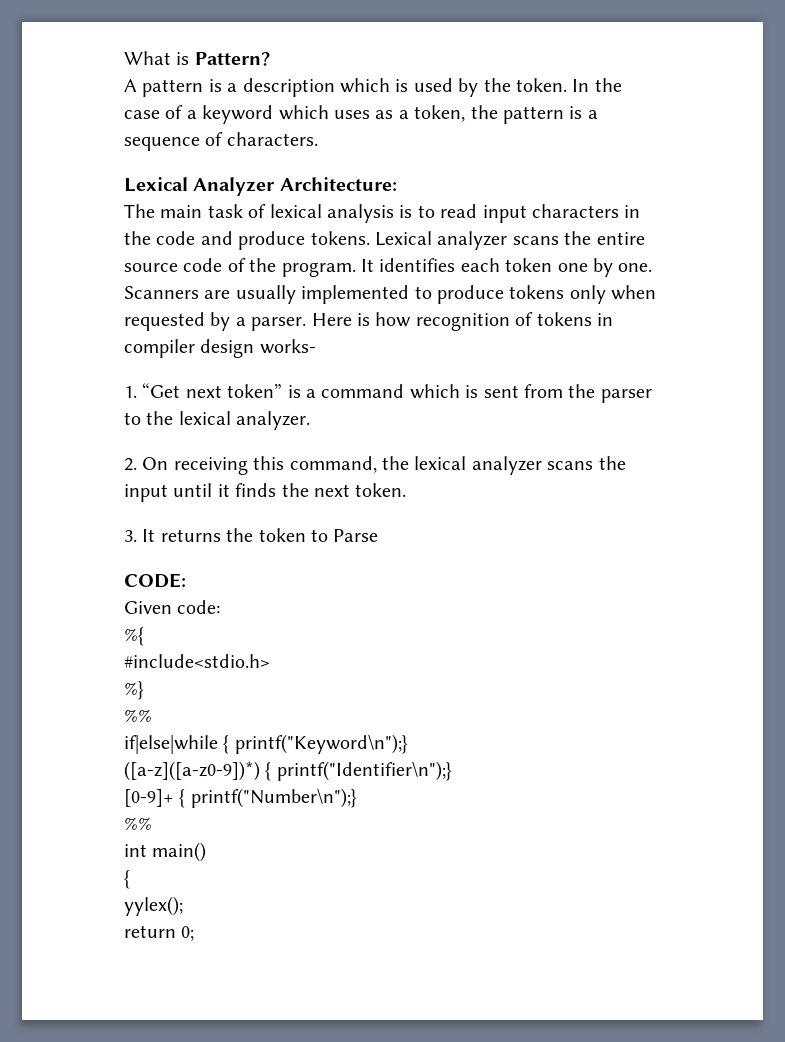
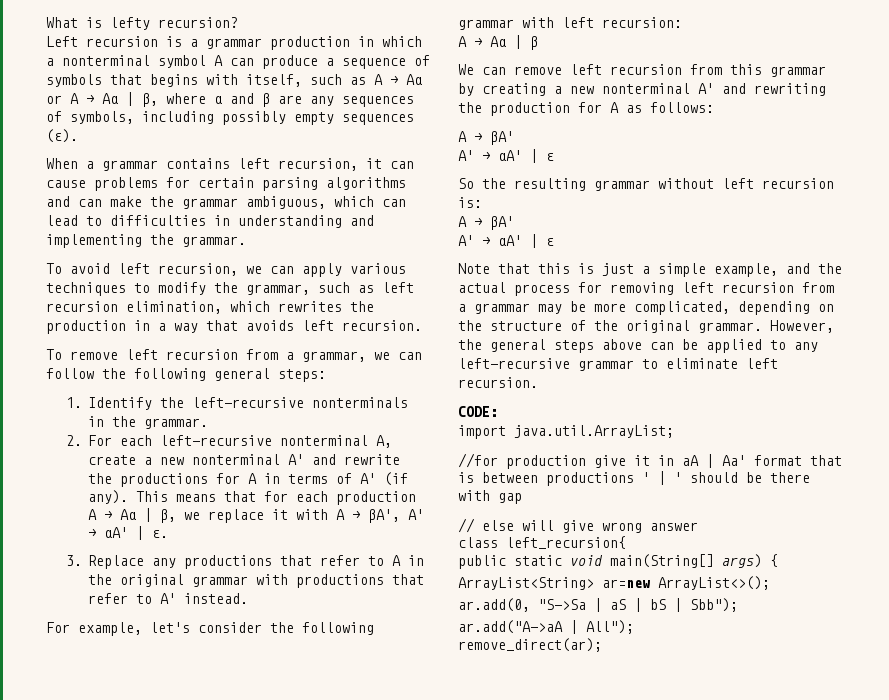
- What is Pattern?
- A pattern is a description which is used by the token. In the case of a keyword which uses as a token, the pattern is a sequence of characters.
- Lexical Analyzer Architecture:
- The main task of lexical analysis is to read input characters in the code and produce tokens. Lexical analyzer scans the entire source code of the program. It identifies each token one by one. Scanners are usually implemented to produce tokens only when requested by a parser. Here is how recognition of tokens in compiler design works-
- 1. “Get next token” is a command which is sent from the parser to the lexical analyzer.
- 2. On receiving this command, the lexical analyzer scans the input until it finds the next token.
- 3. It returns the token to Parse
+ What is lefty recursion?
+ Left recursion is a grammar production in which a nonterminal symbol A can produce a sequence of symbols that begins with itself, such as A → Aα or A → Aα | β, where α and β are any sequences of symbols, including possibly empty sequences (ε).
+ When a grammar contains left recursion, it can cause problems for certain parsing algorithms and can make the grammar ambiguous, which can lead to difficulties in understanding and implementing the grammar.
+ To avoid left recursion, we can apply various techniques to modify the grammar, such as left recursion elimination, which rewrites the production in a way that avoids left recursion.
+ To remove left recursion from a grammar, we can follow the following general steps:
+ 1. Identify the left-recursive nonterminals in the grammar.
+ 2. For each left-recursive nonterminal A, create a new nonterminal A' and rewrite the productions for A in terms of A' (if any). This means that for each production A → Aα | β, we replace it with A → βA', A' → αA' | ε.
+ 3. Replace any productions that refer to A in the original grammar with productions that refer to A' instead.
+ For example, let's consider the following grammar with left recursion:
+ A → Aα | β
+ We can remove left recursion from this grammar by creating a new nonterminal A' and rewriting the production for A as follows:
+ A → βA'
+ A' → αA' | ε
+ So the resulting grammar without left recursion is:
+ A → βA'
+ A' → αA' | ε
+ Note that this is just a simple example, and the actual process for removing left recursion from a grammar may be more complicated, depending on the structure of the original grammar. However, the general steps above can be applied to any left-recursive grammar to eliminate left recursion.
  CODE:
- Given code:
- %{
- #include<stdio.h>
- %}
- %%
- if|else|while { printf("Keyword\n");}
- ([a-z]([a-z0-9])*) { printf("Identifier\n");}
- [0-9]+ { printf("Number\n");}
- %%
- int main()
- {
- yylex();
- return 0;
+ import java.util.ArrayList;
+ //for production give it in aA | Aa' format that is between productions ' | ' should be there with gap
+ // else will give wrong answer
+ class left_recursion{
+ public static void main(String[] args) {
+ ArrayList<String> ar=new ArrayList<>();
+ ar.add(0, "S->Sa | aS | bS | Sbb");
+ ar.add("A->aA | All");
+ remove_direct(ar);

